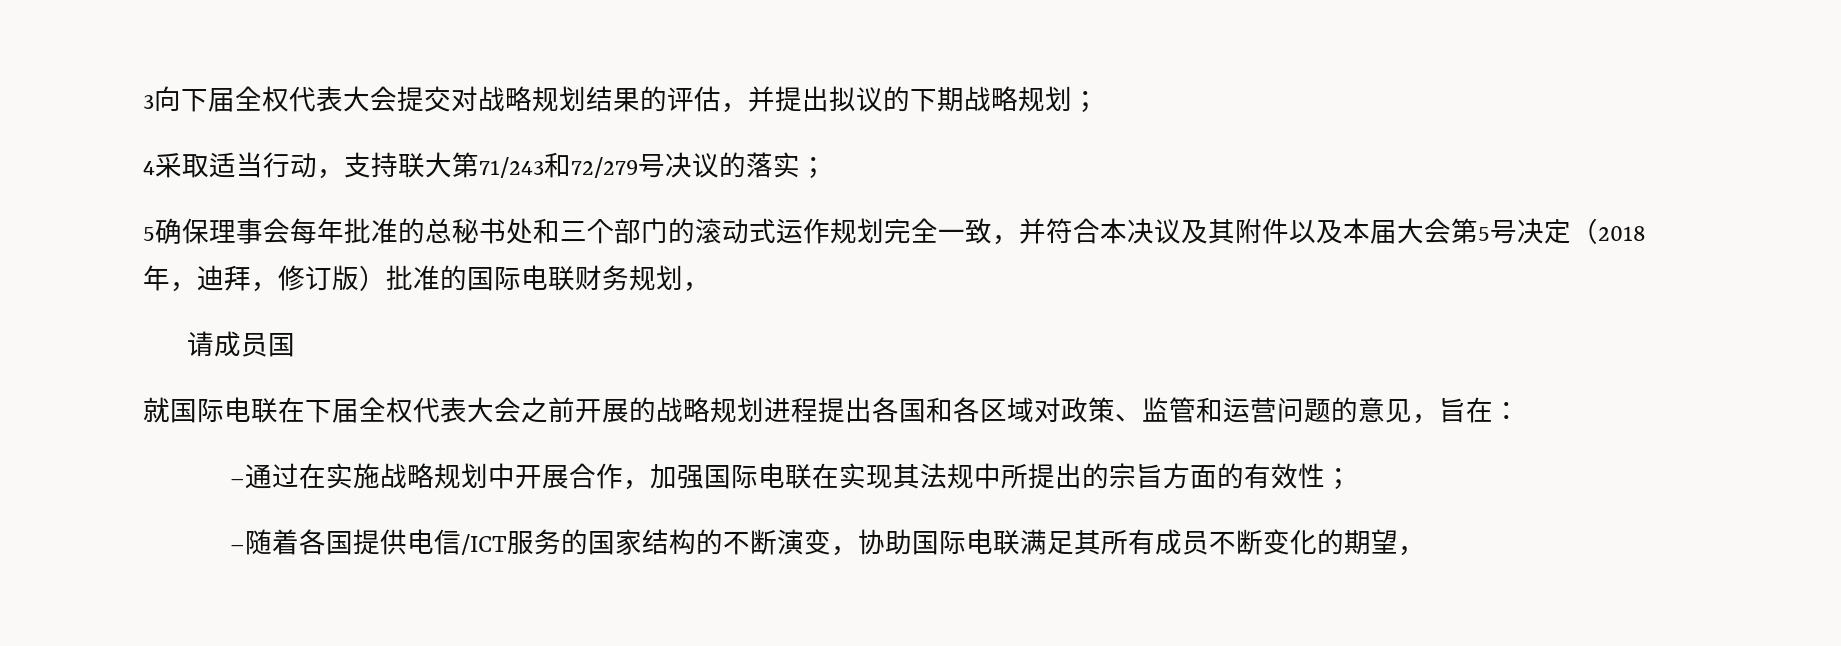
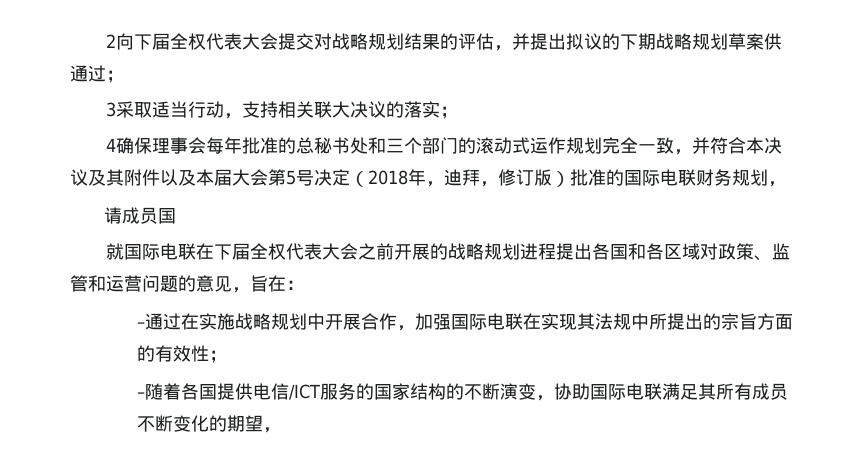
- 3向下届全权代表大会提交对战略规划结果的评估，并提出拟议的下期战略规划；
- 4采取适当行动，支持联大第71/243和72/279号决议的落实；
+ 2向下届全权代表大会提交对战略规划结果的评估，并提出拟议的下期战略规划草案供通过；
+ 3采取适当行动，支持相关联大决议的落实；
- 5确保理事会每年批准的总秘书处和三个部门的滚动式运作规划完全一致，并符合本决议及其附件以及本届大会第5号决定（2018年，迪拜，修订版）批准的国际电联财务规划，
+ 4确保理事会每年批准的总秘书处和三个部门的滚动式运作规划完全一致，并符合本决议及其附件以及本届大会第5号决定（2018年，迪拜，修订版）批准的国际电联财务规划，

